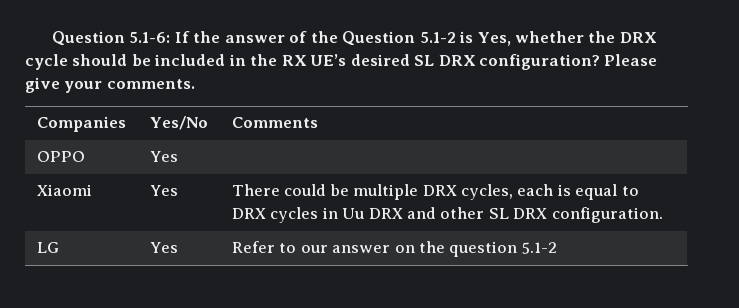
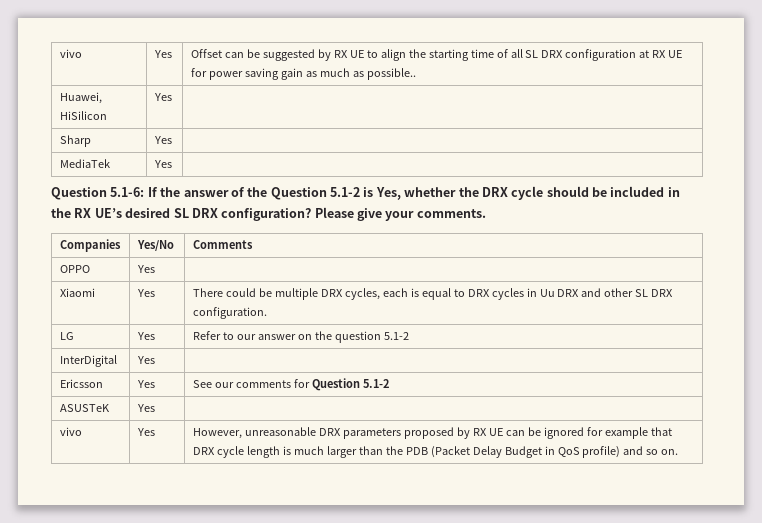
+ vivo | Yes | Offset can be suggested by RX UE to align the starting time of all SL DRX configuration at RX UE for power saving gain as much as possible..
+ Huawei, HiSilicon | Yes |
+ Sharp | Yes |
+ MediaTek | Yes |
+ InterDigital | Yes |
+ Ericsson | Yes | See our comments for Question 5.1-2
+ ASUSTeK | Yes |
+ vivo | Yes | However, unreasonable DRX parameters proposed by RX UE can be ignored for example that DRX cycle length is much larger than the PDB (Packet Delay Budget in QoS profile) and so on.

